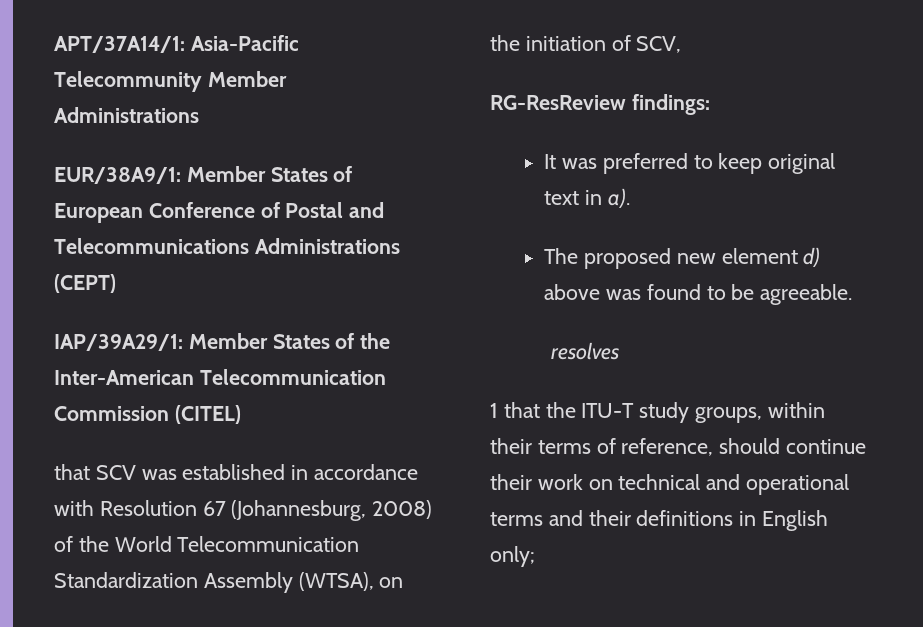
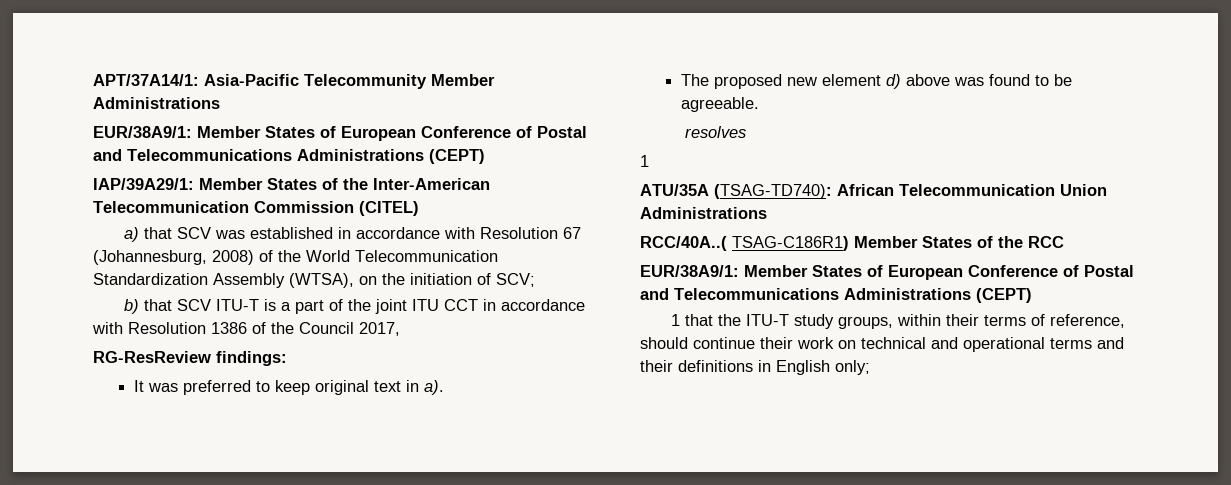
- that SCV was established in accordance with Resolution 67 (Johannesburg, 2008) of the World Telecommunication Standardization Assembly (WTSA), on the initiation of SCV,
+ a) that SCV was established in accordance with Resolution 67 (Johannesburg, 2008) of the World Telecommunication Standardization Assembly (WTSA), on the initiation of SCV;
+ b) that SCV ITU-T is a part of the joint ITU CCT in accordance with Resolution 1386 of the Council 2017,
  resolves
+ 1
+ ATU/35A (TSAG-TD740): African Telecommunication Union Administrations
+ RCC/40A..( TSAG-C186R1) Member States of the RCC
+ EUR/38A9/1: Member States of European Conference of Postal and Telecommunications Administrations (CEPT)

